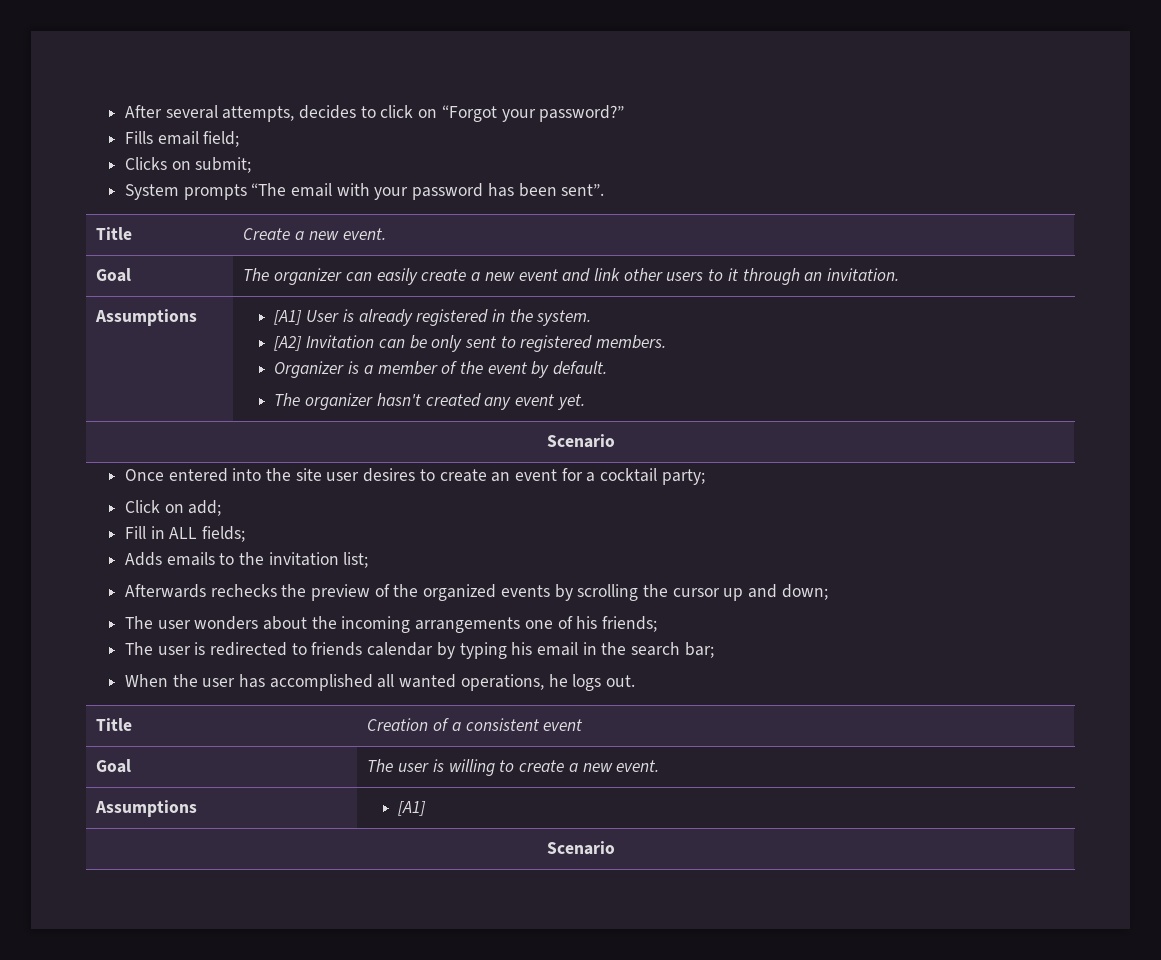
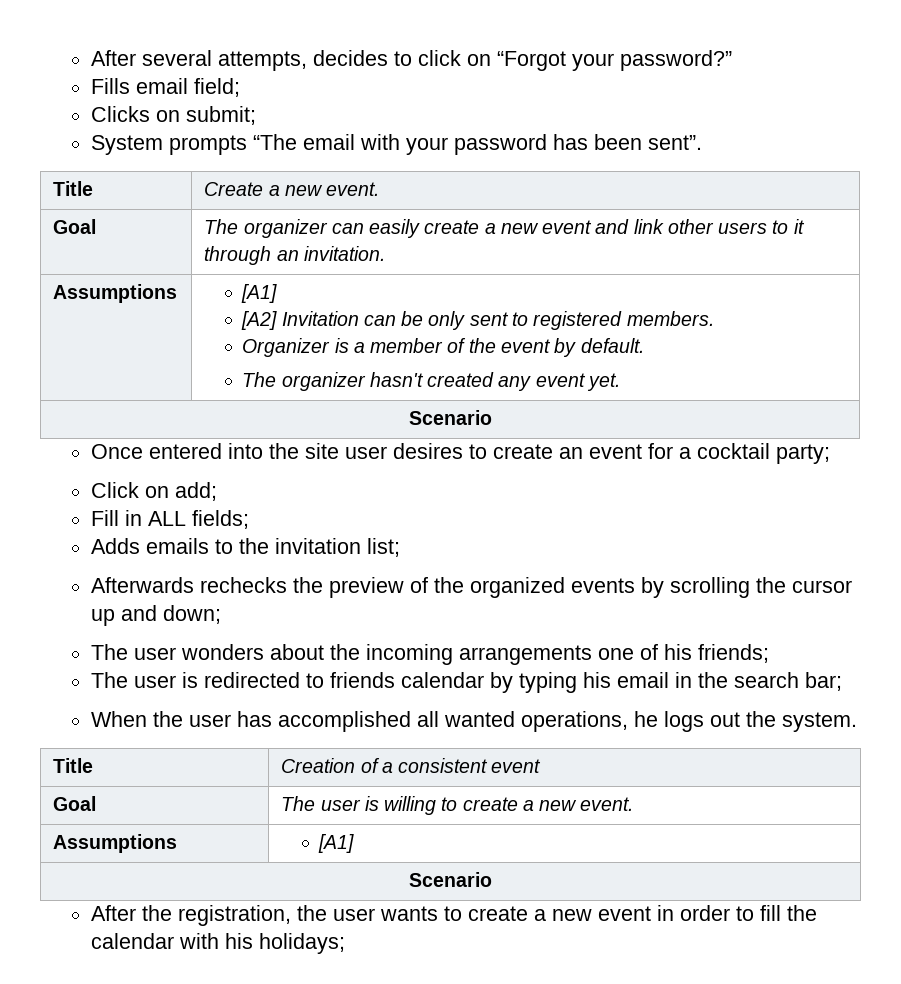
  Goal | The organizer can easily create a new event and link other users to it through an invitation.
- Assumptions | [A1] User is already registered in the system.
+ Assumptions | [A1]
- When the user has accomplished all wanted operations, he logs out.
+ When the user has accomplished all wanted operations, he logs out the system.
+ After the registration, the user wants to create a new event in order to fill the calendar with his holidays;

